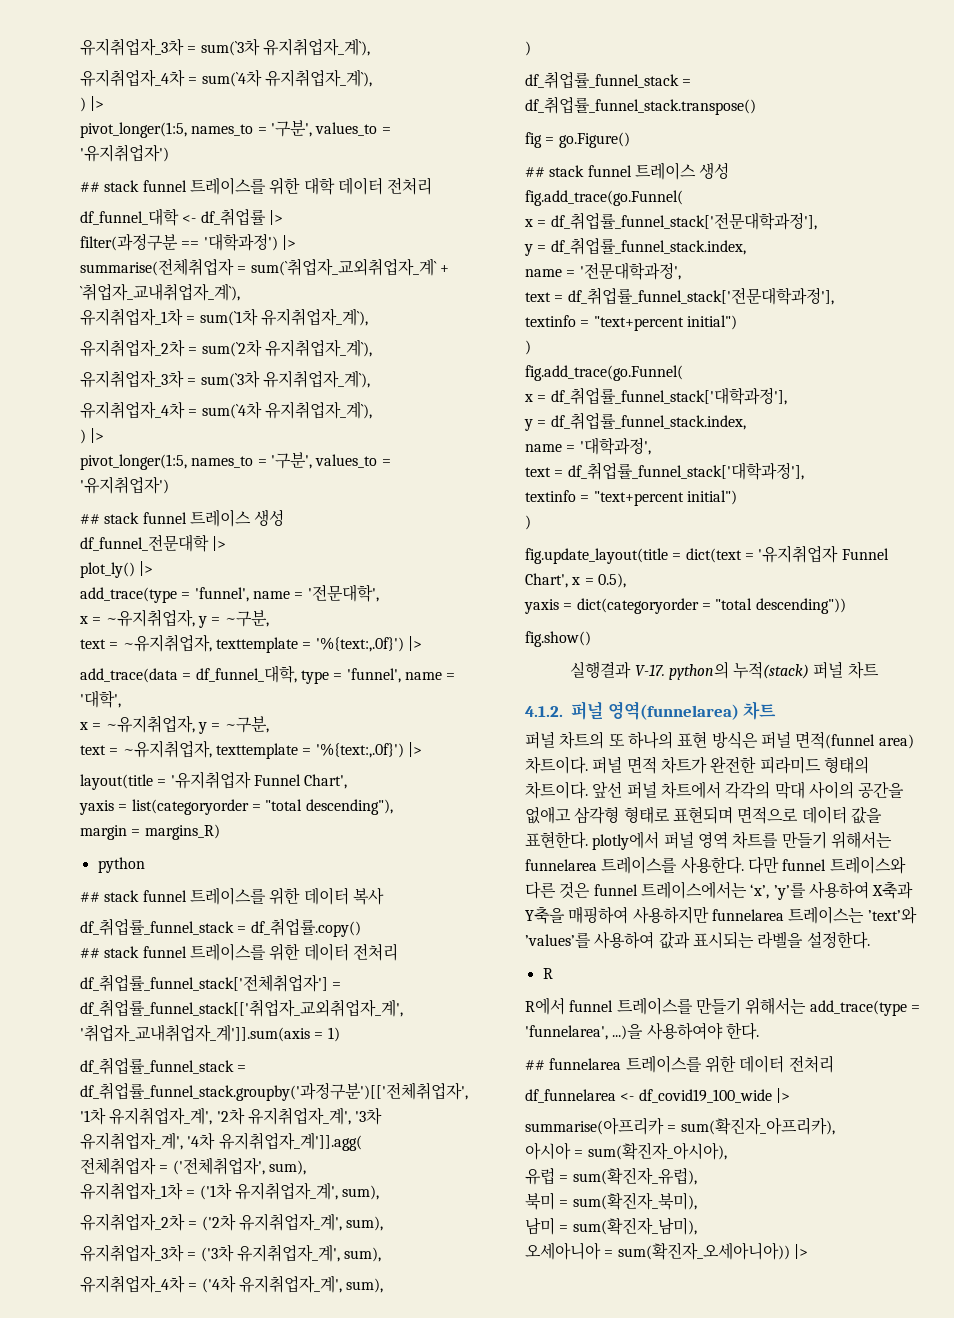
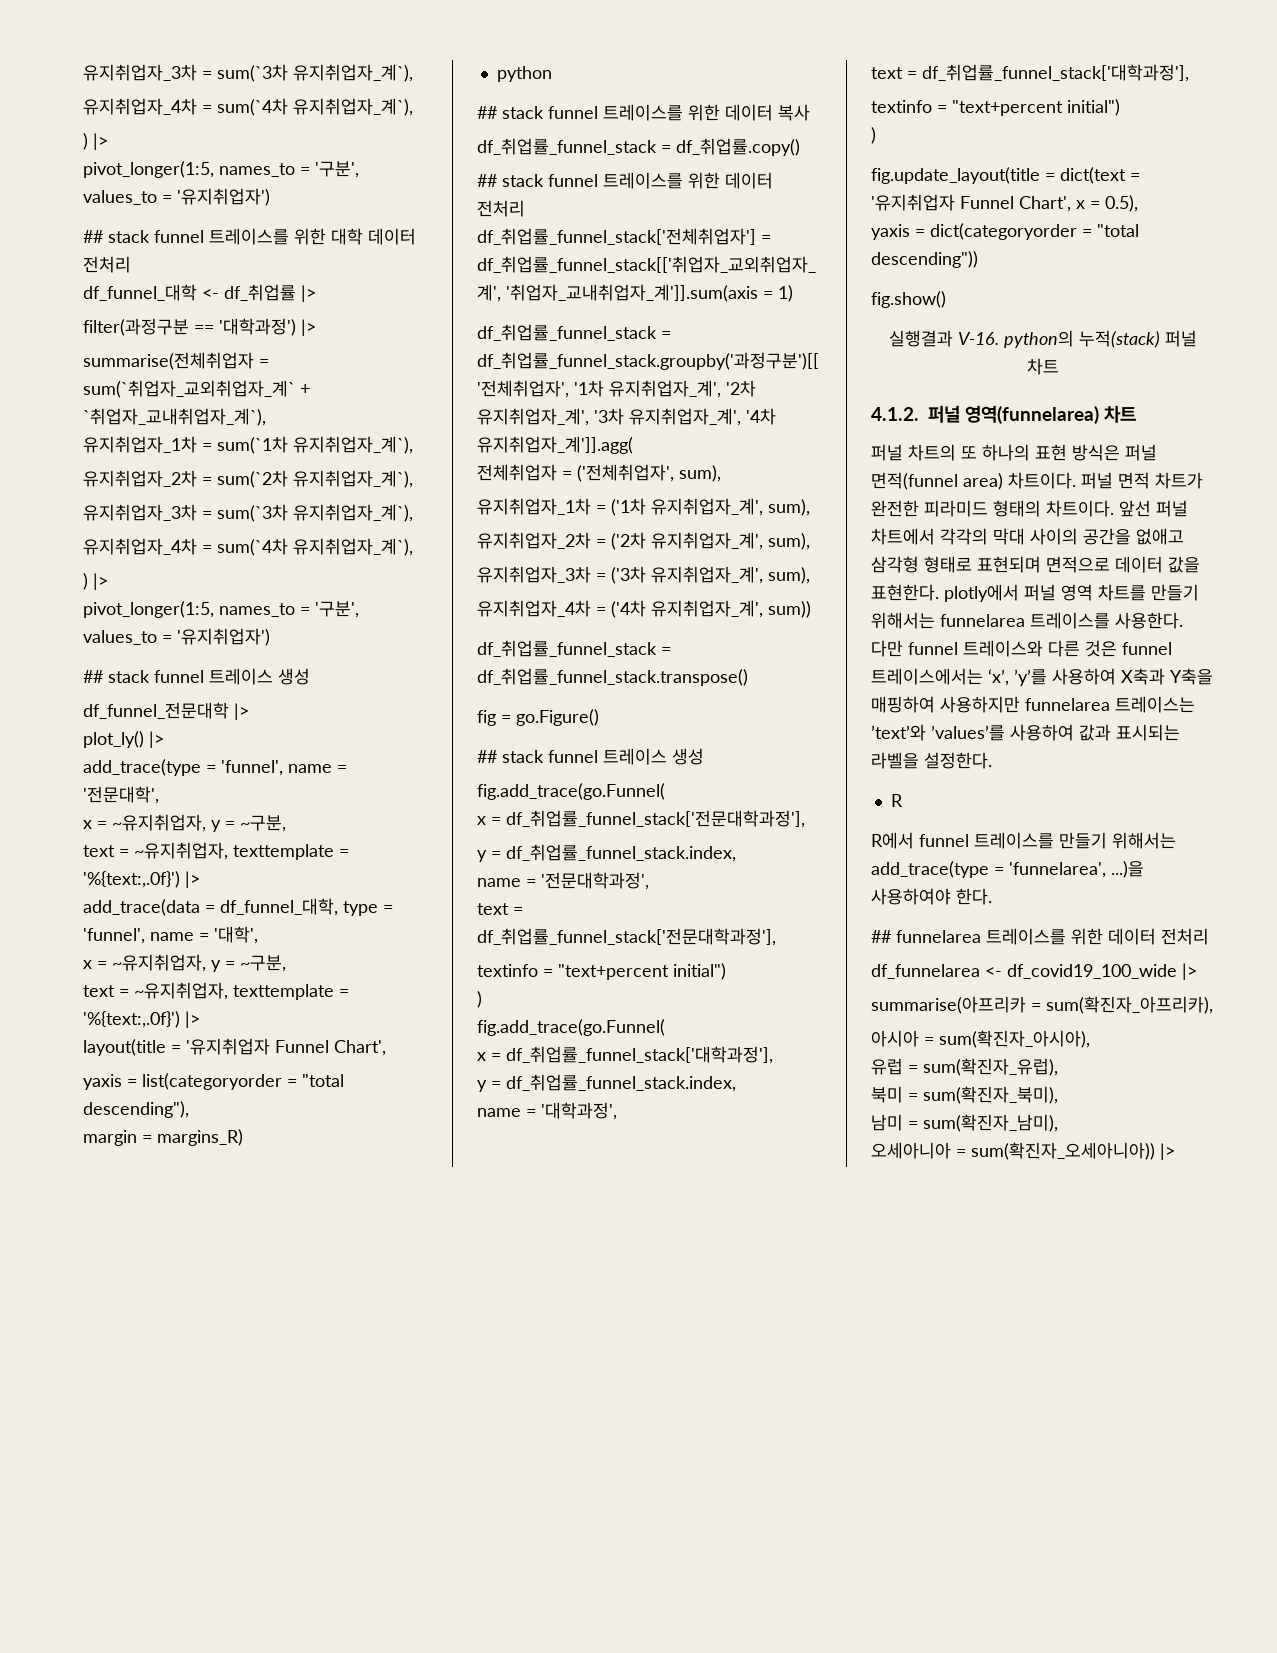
- 유지취업자_4차 = ('4차 유지취업자_계', sum),
- )
+ 유지취업자_4차 = ('4차 유지취업자_계', sum))
- 실행결과 V-17. python의 누적(stack) 퍼널 차트
+ 실행결과 V-16. python의 누적(stack) 퍼널 차트

